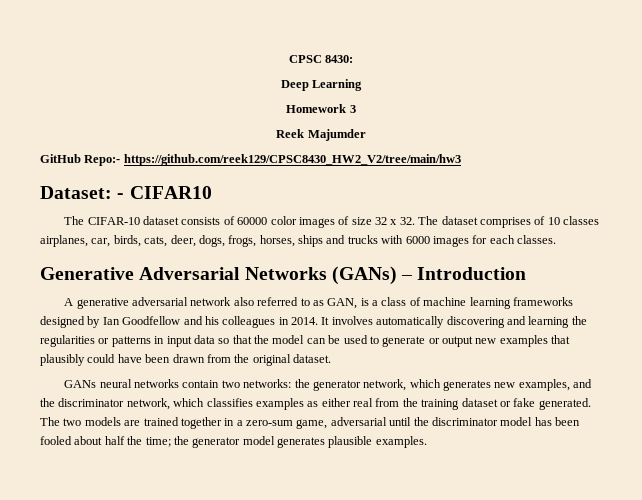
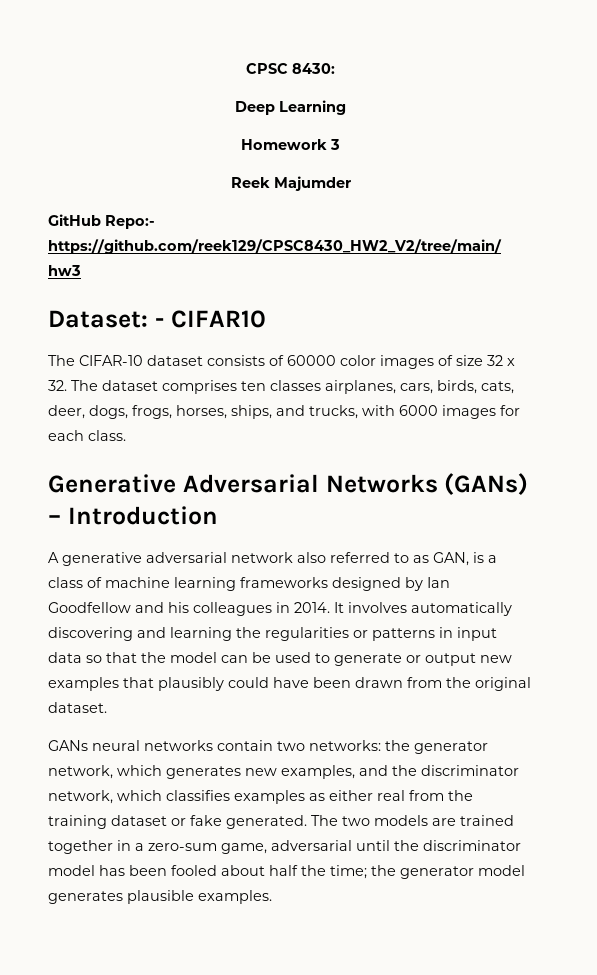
- The CIFAR-10 dataset consists of 60000 color images of size 32 x 32. The dataset comprises of 10 classes airplanes, car, birds, cats, deer, dogs, frogs, horses, ships and trucks with 6000 images for each classes.
+ The CIFAR-10 dataset consists of 60000 color images of size 32 x 32. The dataset comprises ten classes airplanes, cars, birds, cats, deer, dogs, frogs, horses, ships, and trucks, with 6000 images for each class.

